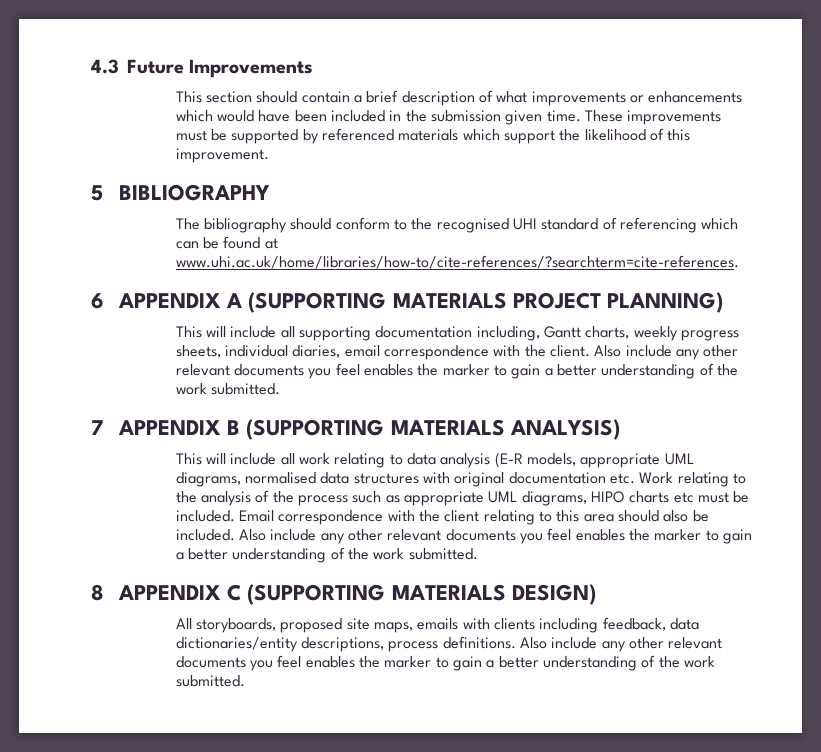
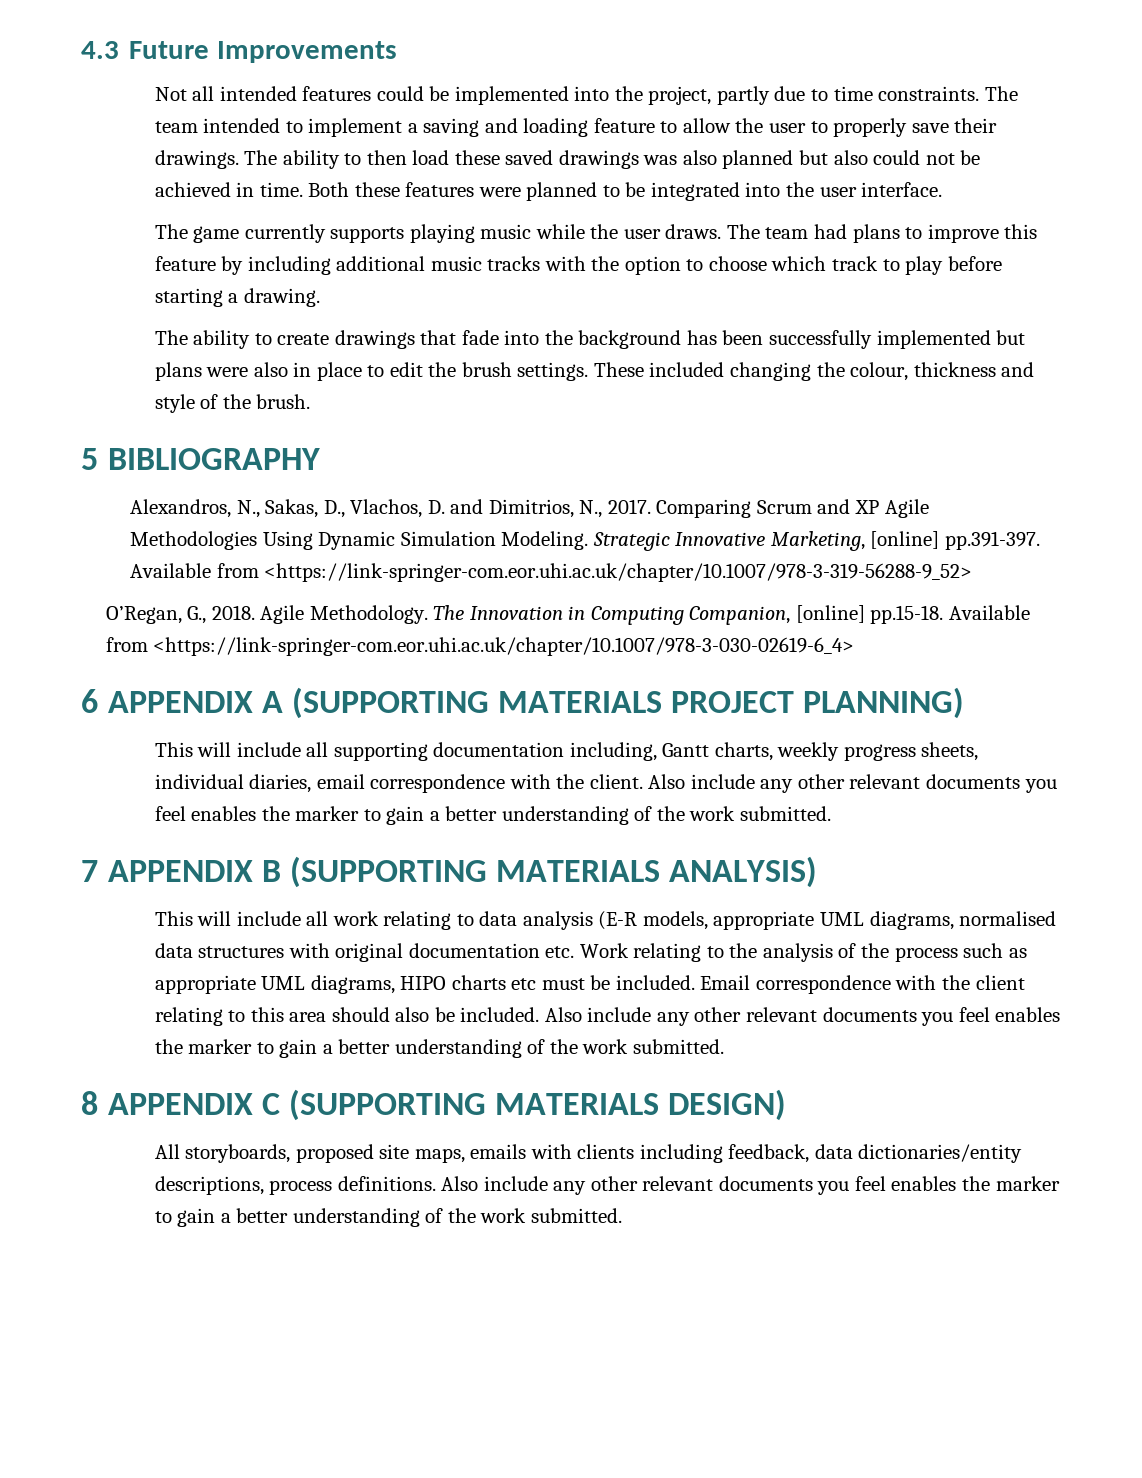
- This section should contain a brief description of what improvements or enhancements which would have been included in the submission given time. These improvements must be supported by referenced materials which support the likelihood of this improvement.
+ Not all intended features could be implemented into the project, partly due to time constraints. The team intended to implement a saving and loading feature to allow the user to properly save their drawings. The ability to then load these saved drawings was also planned but also could not be achieved in time. Both these features were planned to be integrated into the user interface.
+ The game currently supports playing music while the user draws. The team had plans to improve this feature by including additional music tracks with the option to choose which track to play before starting a drawing.
+ The ability to create drawings that fade into the background has been successfully implemented but plans were also in place to edit the brush settings. These included changing the colour, thickness and style of the brush.
  5 BIBLIOGRAPHY
- The bibliography should conform to the recognised UHI standard of referencing which can be found at www.uhi.ac.uk/home/libraries/how-to/cite-references/?searchterm=cite-references.
+ Alexandros, N., Sakas, D., Vlachos, D. and Dimitrios, N., 2017. Comparing Scrum and XP Agile Methodologies Using Dynamic Simulation Modeling. Strategic Innovative Marketing, [online] pp.391-397. Available from <https://link-springer-com.eor.uhi.ac.uk/chapter/10.1007/978-3-319-56288-9_52>
+ O’Regan, G., 2018. Agile Methodology. The Innovation in Computing Companion, [online] pp.15-18. Available from <https://link-springer-com.eor.uhi.ac.uk/chapter/10.1007/978-3-030-02619-6_4>

